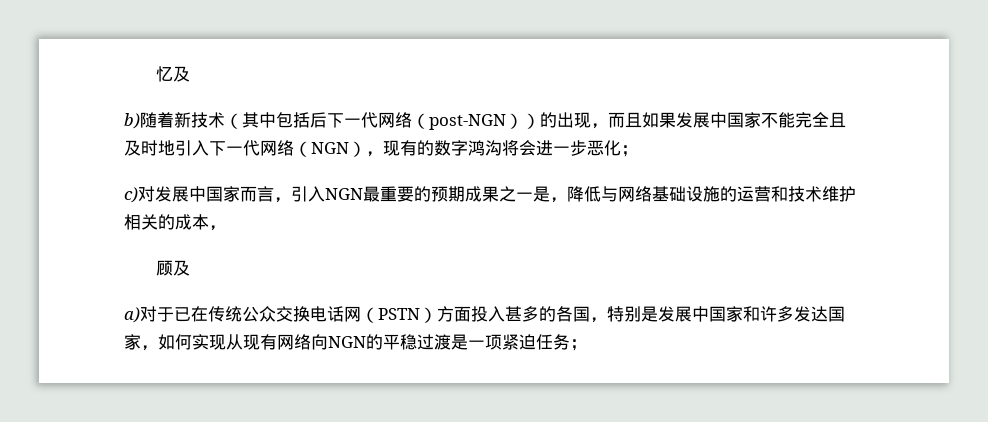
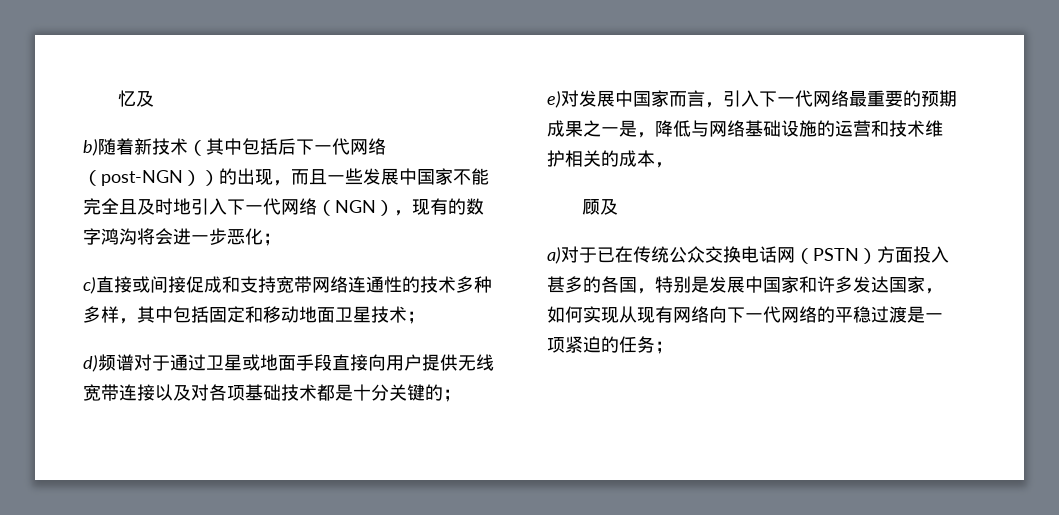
- b)随着新技术（其中包括后下一代网络（post-NGN））的出现，而且如果发展中国家不能完全且及时地引入下一代网络（NGN），现有的数字鸿沟将会进一步恶化；
+ b)随着新技术（其中包括后下一代网络（post-NGN））的出现，而且一些发展中国家不能完全且及时地引入下一代网络（NGN），现有的数字鸿沟将会进一步恶化；
- c)对发展中国家而言，引入NGN最重要的预期成果之一是，降低与网络基础设施的运营和技术维护相关的成本，
+ c)直接或间接促成和支持宽带网络连通性的技术多种多样，其中包括固定和移动地面卫星技术；
+ d)频谱对于通过卫星或地面手段直接向用户提供无线宽带连接以及对各项基础技术都是十分关键的；
+ e)对发展中国家而言，引入下一代网络最重要的预期成果之一是，降低与网络基础设施的运营和技术维护相关的成本，
- a)对于已在传统公众交换电话网（PSTN）方面投入甚多的各国，特别是发展中国家和许多发达国家，如何实现从现有网络向NGN的平稳过渡是一项紧迫任务；
+ a)对于已在传统公众交换电话网（PSTN）方面投入甚多的各国，特别是发展中国家和许多发达国家，如何实现从现有网络向下一代网络的平稳过渡是一项紧迫的任务；

